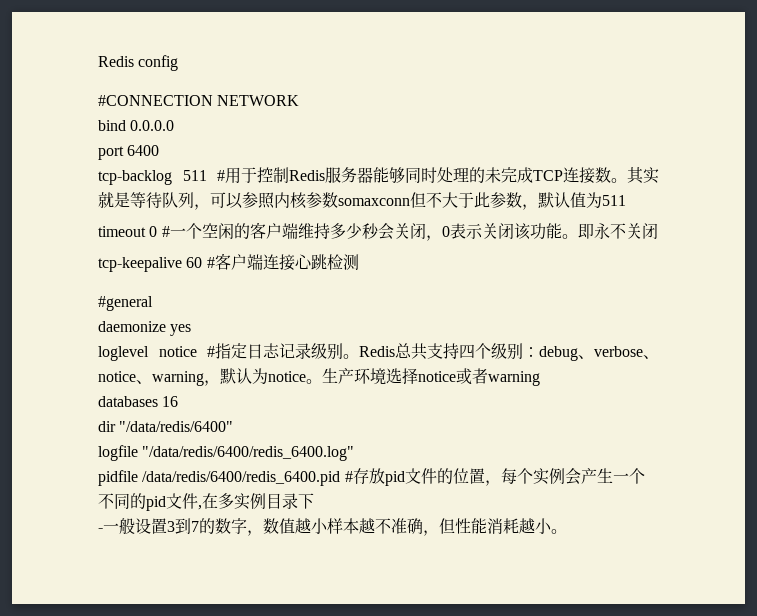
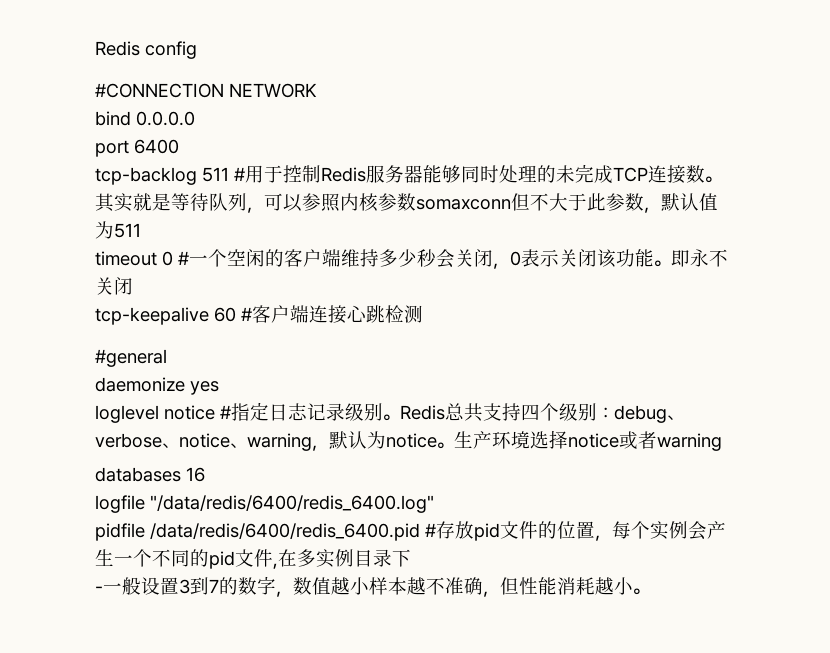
- dir "/data/redis/6400"

